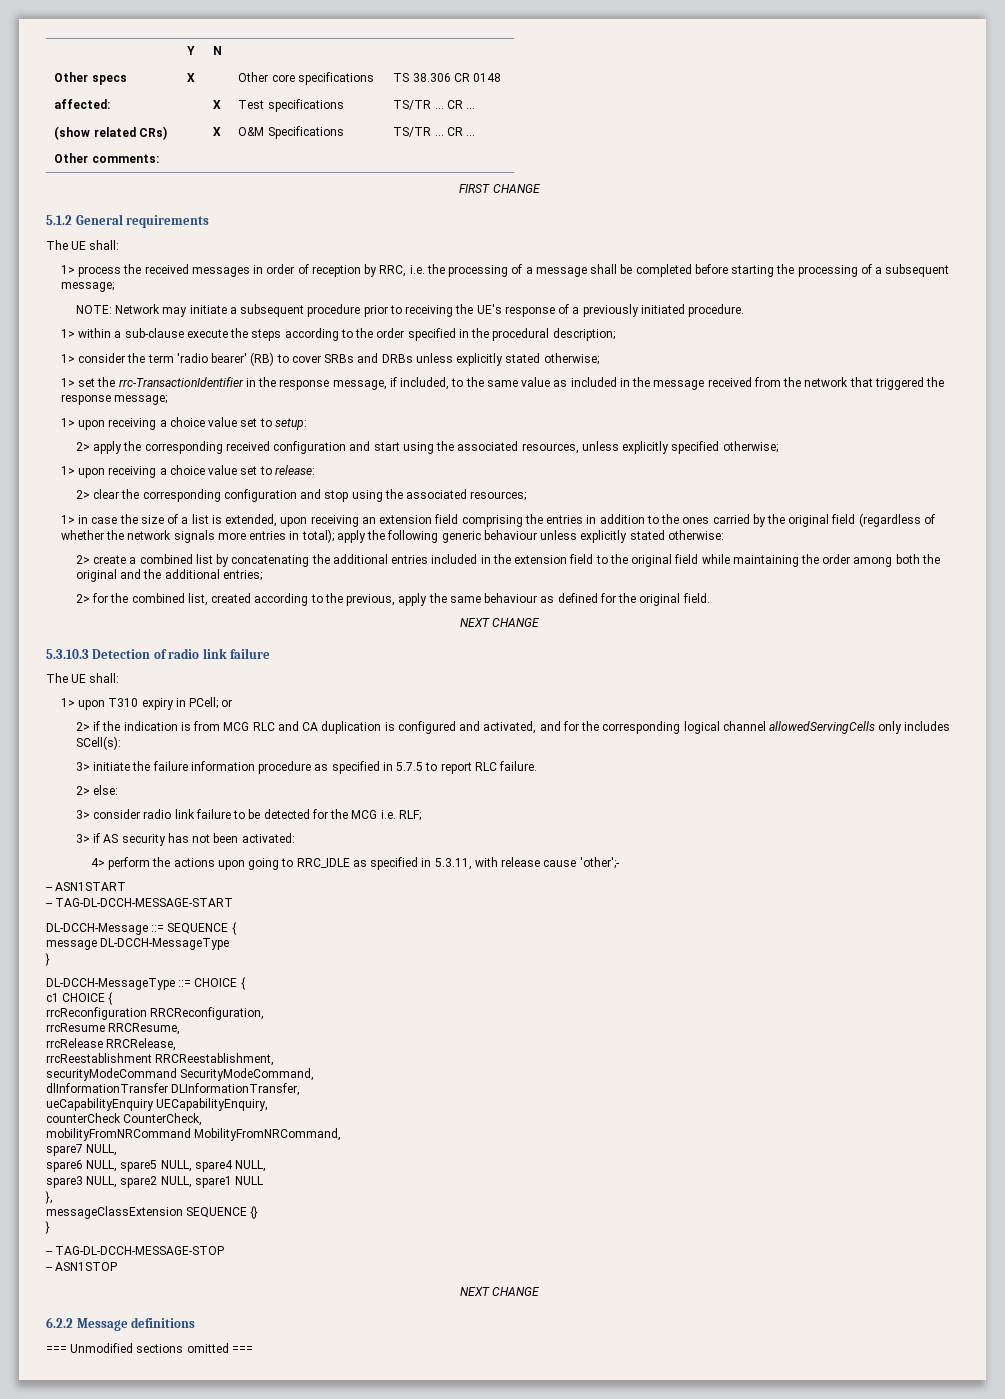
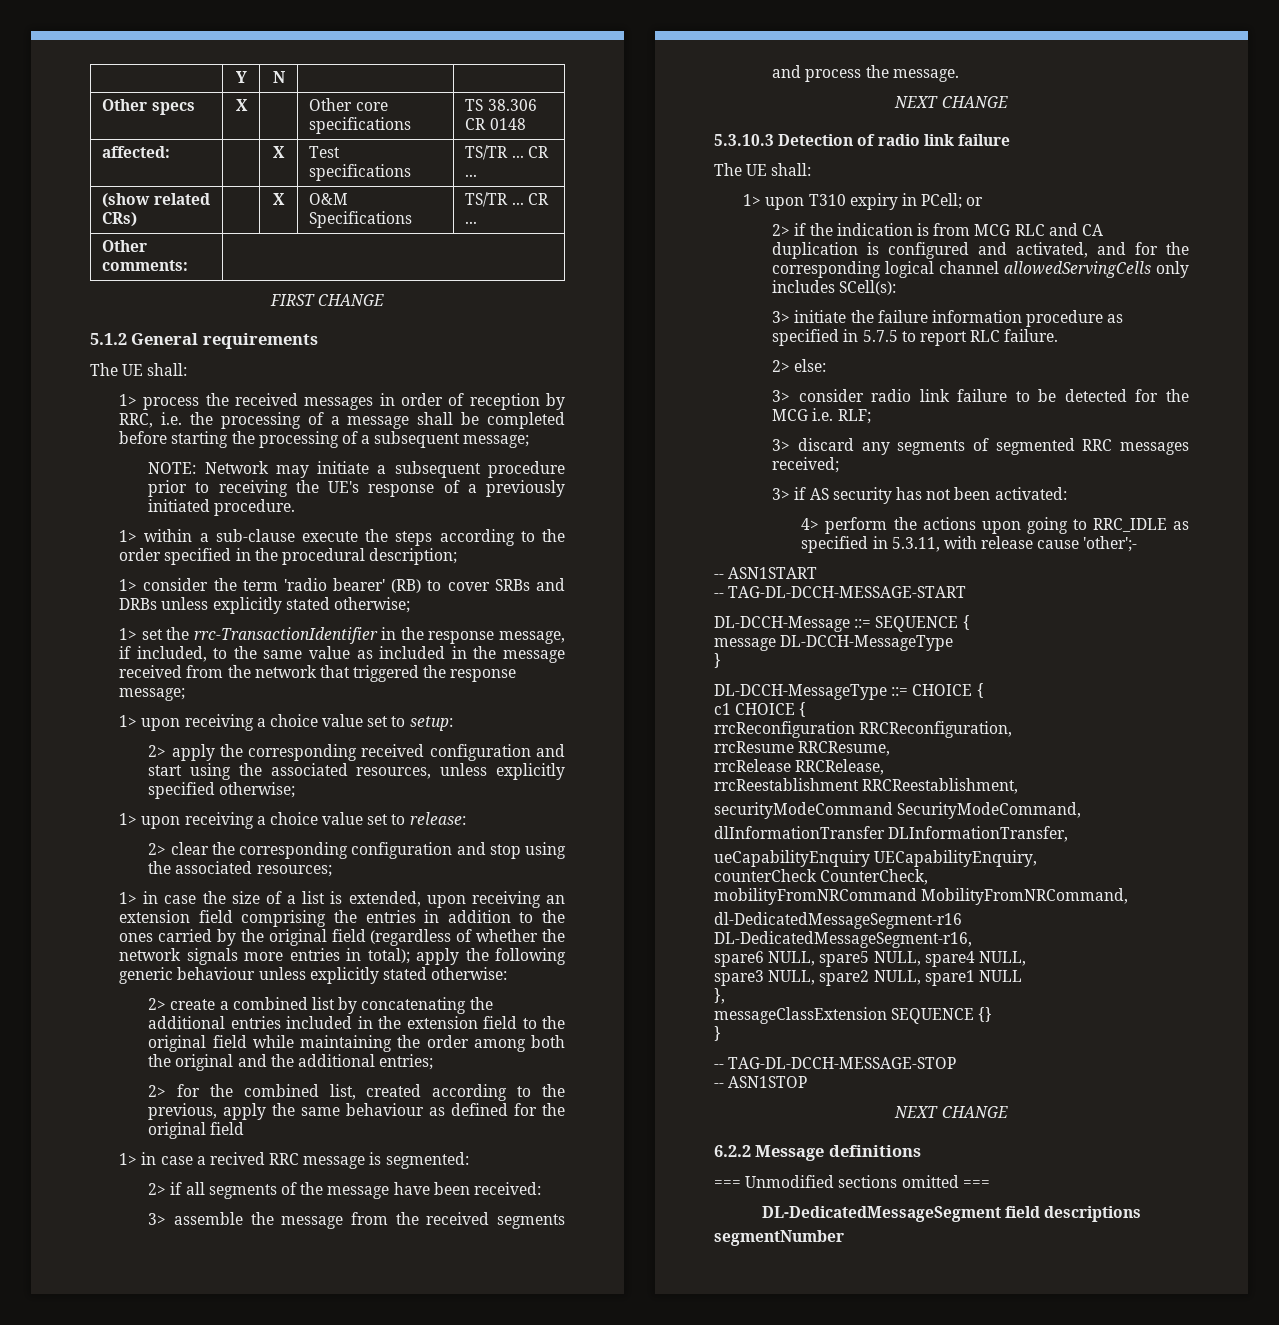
- 2> for the combined list, created according to the previous, apply the same behaviour as defined for the original field.
+ 2> for the combined list, created according to the previous, apply the same behaviour as defined for the original field
+ 1> in case a recived RRC message is segmented:
+ 2> if all segments of the message have been received:
+ 3> assemble the message from the received segments and process the message.
+ 3> discard any segments of segmented RRC messages received;
- spare7 NULL,
+ dl-DedicatedMessageSegment-r16 DL-DedicatedMessageSegment-r16,
+ DL-DedicatedMessageSegment field descriptions
+ segmentNumber

